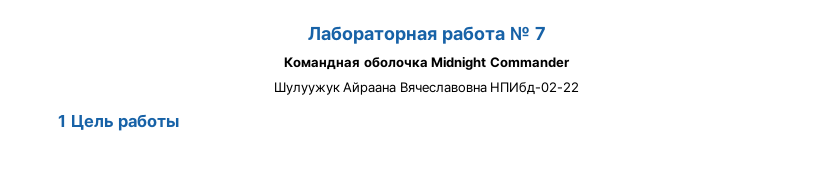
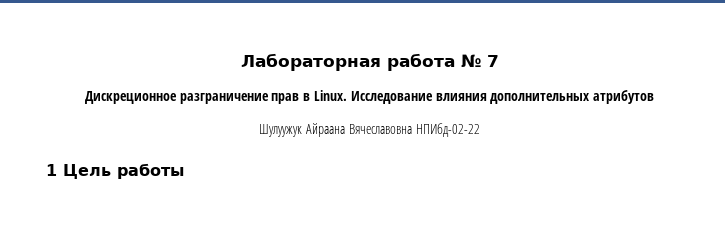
- Командная оболочка Midnight Commander
+ Дискреционное разграничение прав в Linux. Исследование влияния дополнительных атрибутов

